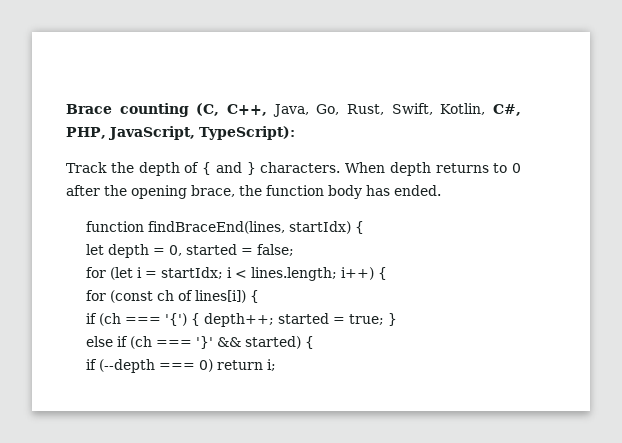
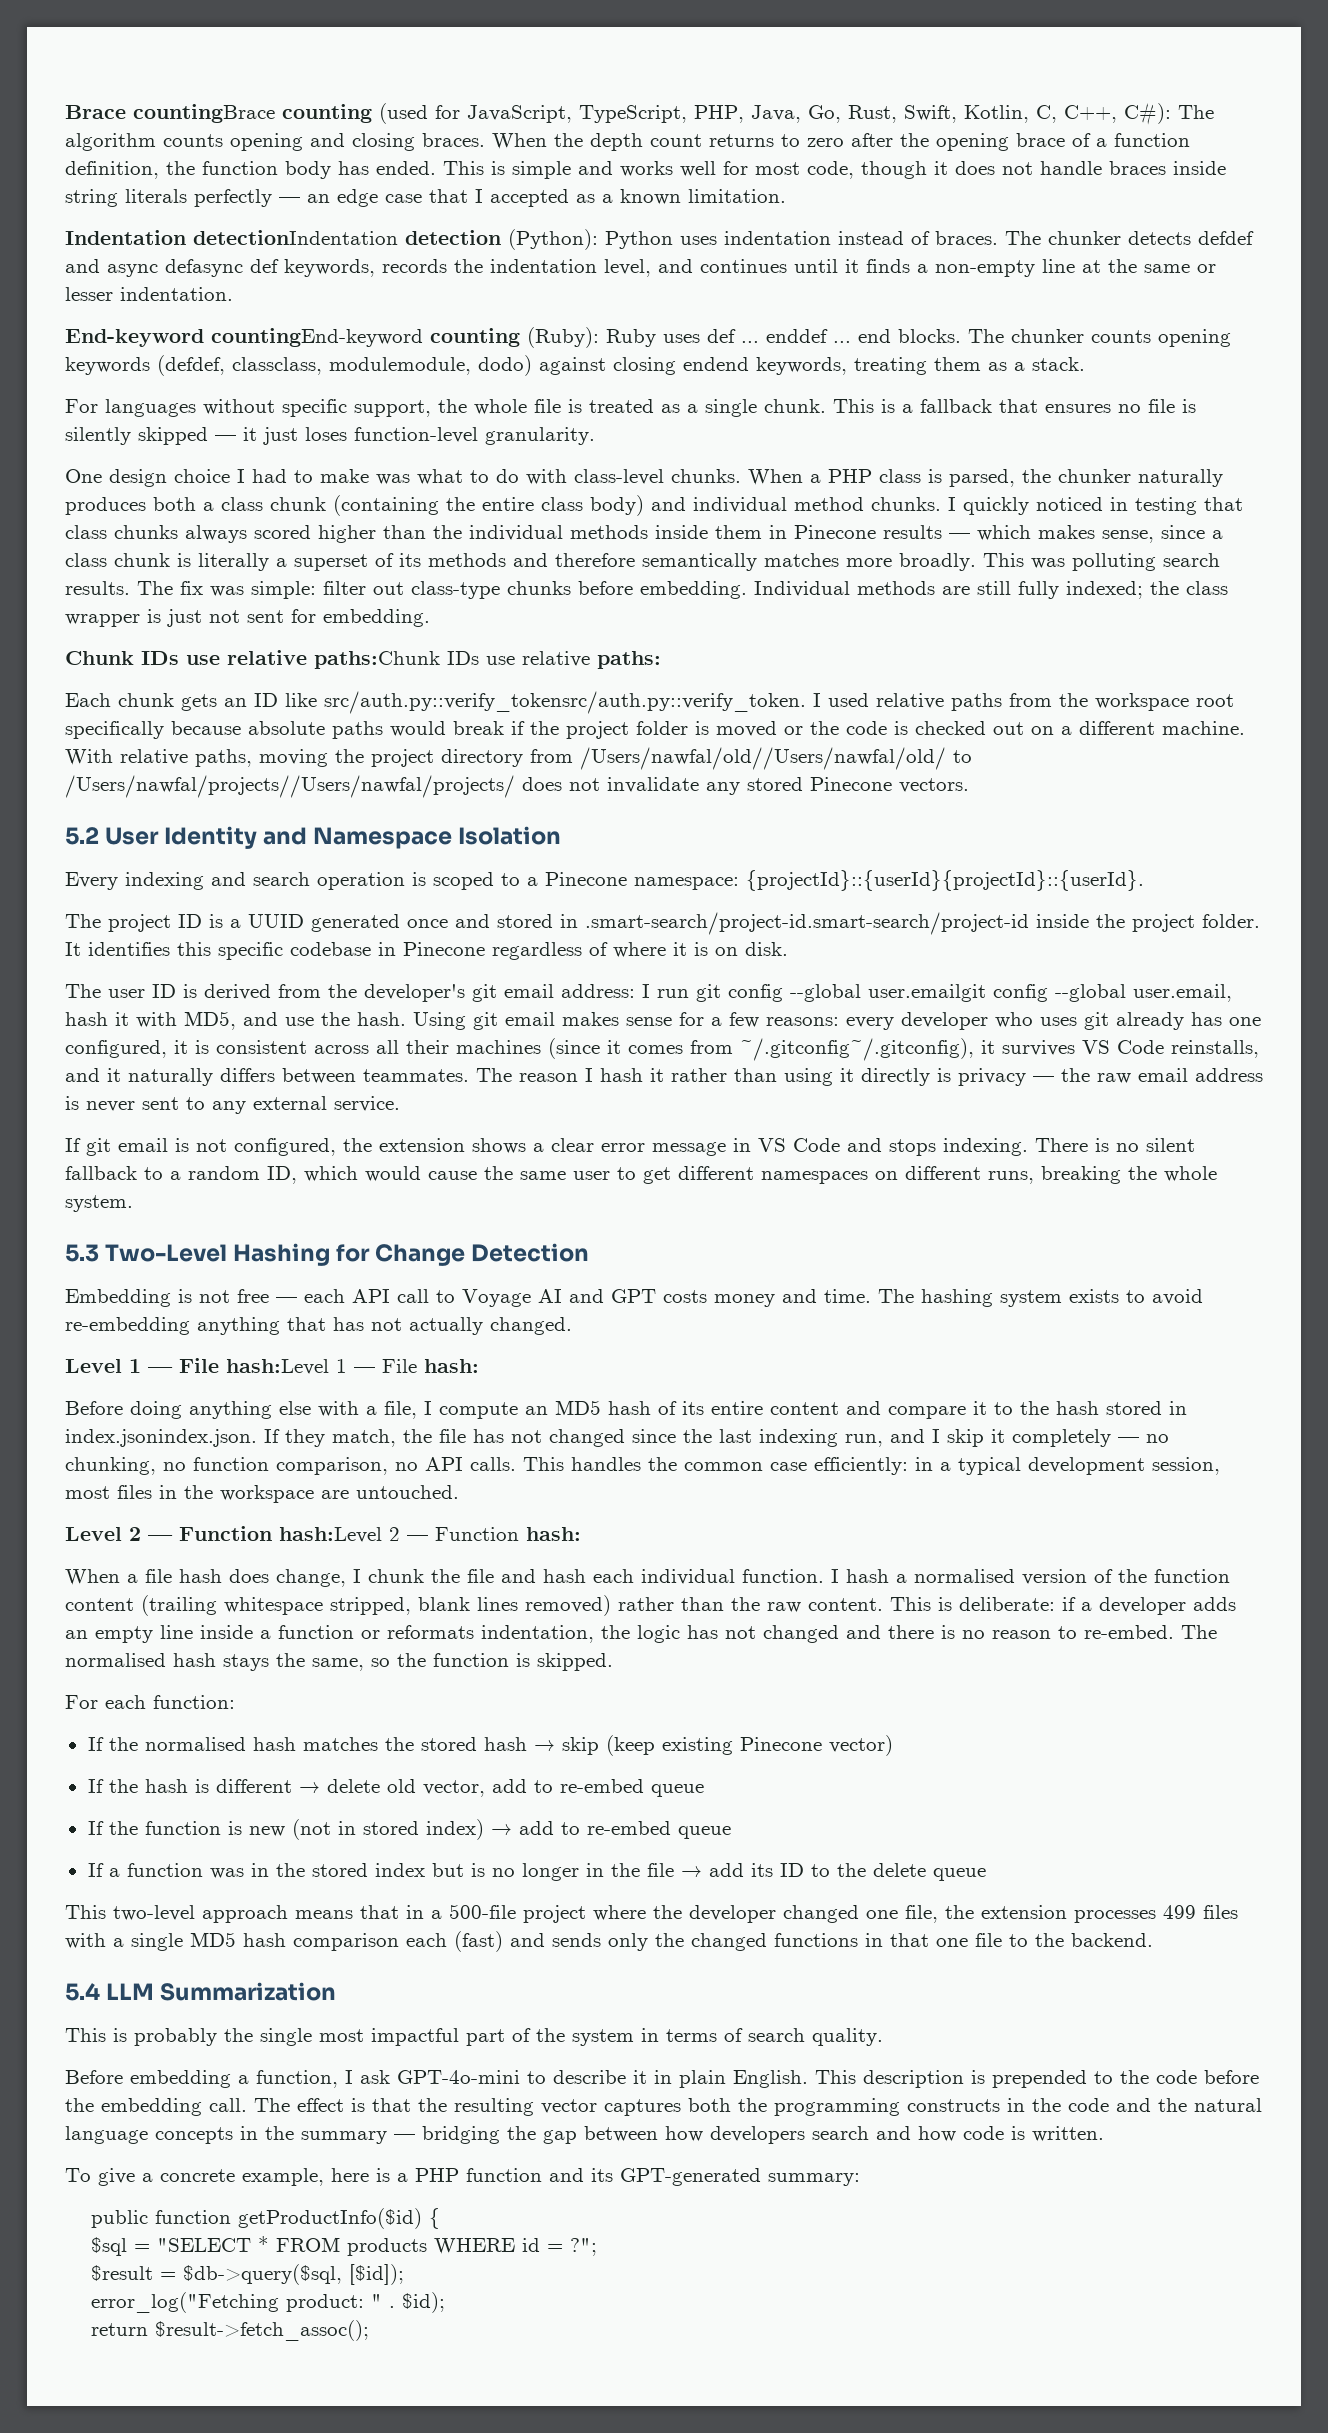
- Brace counting (C, C++, Java, Go, Rust, Swift, Kotlin, C#, PHP, JavaScript, TypeScript):
- Track the depth of { and } characters. When depth returns to 0 after the opening brace, the function body has ended.
- function findBraceEnd(lines, startIdx) {
- let depth = 0, started = false;
- for (let i = startIdx; i < lines.length; i++) {
- for (const ch of lines[i]) {
- if (ch === '{') { depth++; started = true; }
- else if (ch === '}' && started) {
- if (--depth === 0) return i;
+ Brace countingBrace counting (used for JavaScript, TypeScript, PHP, Java, Go, Rust, Swift, Kotlin, C, C++, C#): The algorithm counts opening and closing braces. When the depth count returns to zero after the opening brace of a function definition, the function body has ended. This is simple and works well for most code, though it does not handle braces inside string literals perfectly — an edge case that I accepted as a known limitation.
+ Indentation detectionIndentation detection (Python): Python uses indentation instead of braces. The chunker detects defdef and async defasync def keywords, records the indentation level, and continues until it finds a non-empty line at the same or lesser indentation.
+ End-keyword countingEnd-keyword counting (Ruby): Ruby uses def ... enddef ... end blocks. The chunker counts opening keywords (defdef, classclass, modulemodule, dodo) against closing endend keywords, treating them as a stack.
+ For languages without specific support, the whole file is treated as a single chunk. This is a fallback that ensures no file is silently skipped — it just loses function-level granularity.
+ One design choice I had to make was what to do with class-level chunks. When a PHP class is parsed, the chunker naturally produces both a class chunk (containing the entire class body) and individual method chunks. I quickly noticed in testing that class chunks always scored higher than the individual methods inside them in Pinecone results — which makes sense, since a class chunk is literally a superset of its methods and therefore semantically matches more broadly. This was polluting search results. The fix was simple: filter out class-type chunks before embedding. Individual methods are still fully indexed; the class wrapper is just not sent for embedding.
+ Chunk IDs use relative paths:Chunk IDs use relative paths:
+ Each chunk gets an ID like src/auth.py::verify_tokensrc/auth.py::verify_token. I used relative paths from the workspace root specifically because absolute paths would break if the project folder is moved or the code is checked out on a different machine. With relative paths, moving the project directory from /Users/nawfal/old//Users/nawfal/old/ to /Users/nawfal/projects//Users/nawfal/projects/ does not invalidate any stored Pinecone vectors.
+ 5.2 User Identity and Namespace Isolation
+ Every indexing and search operation is scoped to a Pinecone namespace: {projectId}::{userId}{projectId}::{userId}.
+ The project ID is a UUID generated once and stored in .smart-search/project-id.smart-search/project-id inside the project folder. It identifies this specific codebase in Pinecone regardless of where it is on disk.
+ The user ID is derived from the developer's git email address: I run git config --global user.emailgit config --global user.email, hash it with MD5, and use the hash. Using git email makes sense for a few reasons: every developer who uses git already has one configured, it is consistent across all their machines (since it comes from ~/.gitconfig~/.gitconfig), it survives VS Code reinstalls, and it naturally differs between teammates. The reason I hash it rather than using it directly is privacy — the raw email address is never sent to any external service.
+ If git email is not configured, the extension shows a clear error message in VS Code and stops indexing. There is no silent fallback to a random ID, which would cause the same user to get different namespaces on different runs, breaking the whole system.
+ 5.3 Two-Level Hashing for Change Detection
+ Embedding is not free — each API call to Voyage AI and GPT costs money and time. The hashing system exists to avoid re-embedding anything that has not actually changed.
+ Level 1 — File hash:Level 1 — File hash:
+ Before doing anything else with a file, I compute an MD5 hash of its entire content and compare it to the hash stored in index.jsonindex.json. If they match, the file has not changed since the last indexing run, and I skip it completely — no chunking, no function comparison, no API calls. This handles the common case efficiently: in a typical development session, most files in the workspace are untouched.
+ Level 2 — Function hash:Level 2 — Function hash:
+ When a file hash does change, I chunk the file and hash each individual function. I hash a normalised version of the function content (trailing whitespace stripped, blank lines removed) rather than the raw content. This is deliberate: if a developer adds an empty line inside a function or reformats indentation, the logic has not changed and there is no reason to re-embed. The normalised hash stays the same, so the function is skipped.
+ For each function:
+ If the normalised hash matches the stored hash → skip (keep existing Pinecone vector)
+ If the hash is different → delete old vector, add to re-embed queue
+ If the function is new (not in stored index) → add to re-embed queue
+ If a function was in the stored index but is no longer in the file → add its ID to the delete queue
+ This two-level approach means that in a 500-file project where the developer changed one file, the extension processes 499 files with a single MD5 hash comparison each (fast) and sends only the changed functions in that one file to the backend.
+ 5.4 LLM Summarization
+ This is probably the single most impactful part of the system in terms of search quality.
+ Before embedding a function, I ask GPT-4o-mini to describe it in plain English. This description is prepended to the code before the embedding call. The effect is that the resulting vector captures both the programming constructs in the code and the natural language concepts in the summary — bridging the gap between how developers search and how code is written.
+ To give a concrete example, here is a PHP function and its GPT-generated summary:
+ public function getProductInfo($id) {
+ $sql = "SELECT * FROM products WHERE id = ?";
+ $result = $db->query($sql, [$id]);
+ error_log("Fetching product: " . $id);
+ return $result->fetch_assoc();

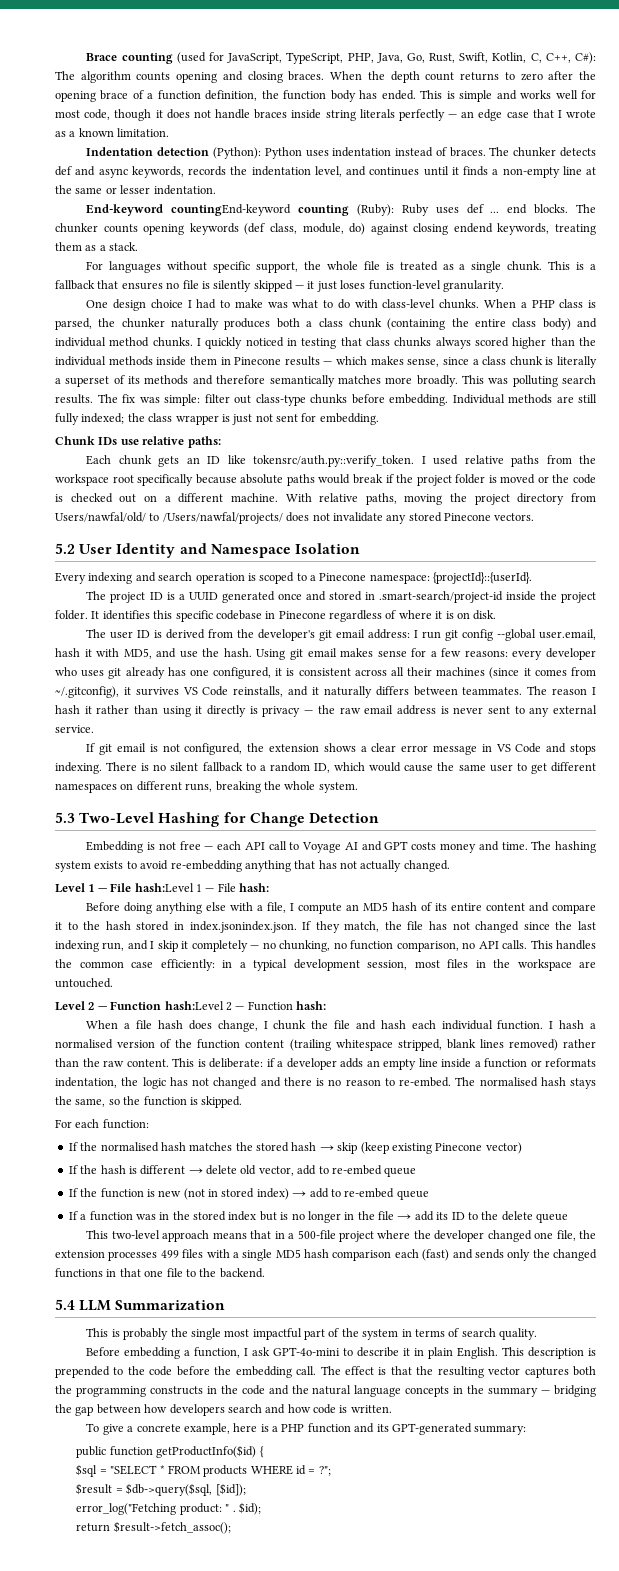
- Brace countingBrace counting (used for JavaScript, TypeScript, PHP, Java, Go, Rust, Swift, Kotlin, C, C++, C#): The algorithm counts opening and closing braces.
+ Brace counting (used for JavaScript, TypeScript, PHP, Java, Go, Rust, Swift, Kotlin, C, C++, C#): The algorithm counts opening and closing braces.
- This is simple and works well for most code, though it does not handle braces inside string literals perfectly — an edge case that I accepted as a known limitation.
+ This is simple and works well for most code, though it does not handle braces inside string literals perfectly — an edge case that I wrote as a known limitation.
- Indentation detectionIndentation detection (Python): Python uses indentation instead of braces.
+ Indentation detection (Python): Python uses indentation instead of braces.
- The chunker detects defdef and async defasync def keywords, records the indentation level, and continues until it finds a non-empty line at the same or lesser indentation.
+ The chunker detects def and async keywords, records the indentation level, and continues until it finds a non-empty line at the same or lesser indentation.
- End-keyword countingEnd-keyword counting (Ruby): Ruby uses def ... enddef ... end blocks.
+ End-keyword countingEnd-keyword counting (Ruby): Ruby uses def ... end blocks.
- The chunker counts opening keywords (defdef, classclass, modulemodule, dodo) against closing endend keywords, treating them as a stack.
+ The chunker counts opening keywords (def class, module, do) against closing endend keywords, treating them as a stack.
- Chunk IDs use relative paths:Chunk IDs use relative paths:
+ Chunk IDs use relative paths:
- Each chunk gets an ID like src/auth.py::verify_tokensrc/auth.py::verify_token. I used relative paths from the workspace root specifically because absolute paths would break if the project folder is moved or the code is checked out on a different machine.
+ Each chunk gets an ID like tokensrc/auth.py::verify_token. I used relative paths from the workspace root specifically because absolute paths would break if the project folder is moved or the code is checked out on a different machine.
- With relative paths, moving the project directory from /Users/nawfal/old//Users/nawfal/old/ to /Users/nawfal/projects//Users/nawfal/projects/ does not invalidate any stored Pinecone vectors.
+ With relative paths, moving the project directory from Users/nawfal/old/ to /Users/nawfal/projects/ does not invalidate any stored Pinecone vectors.
- Every indexing and search operation is scoped to a Pinecone namespace: {projectId}::{userId}{projectId}::{userId}.
+ Every indexing and search operation is scoped to a Pinecone namespace: {projectId}::{userId}.
- The project ID is a UUID generated once and stored in .smart-search/project-id.smart-search/project-id inside the project folder.
+ The project ID is a UUID generated once and stored in .smart-search/project-id inside the project folder.
- The user ID is derived from the developer's git email address: I run git config --global user.emailgit config --global user.email, hash it with MD5, and use the hash.
+ The user ID is derived from the developer's git email address: I run git config --global user.email, hash it with MD5, and use the hash.
- Using git email makes sense for a few reasons: every developer who uses git already has one configured, it is consistent across all their machines (since it comes from ~/.gitconfig~/.gitconfig), it survives VS Code reinstalls, and it naturally differs between teammates.
+ Using git email makes sense for a few reasons: every developer who uses git already has one configured, it is consistent across all their machines (since it comes from ~/.gitconfig), it survives VS Code reinstalls, and it naturally differs between teammates.

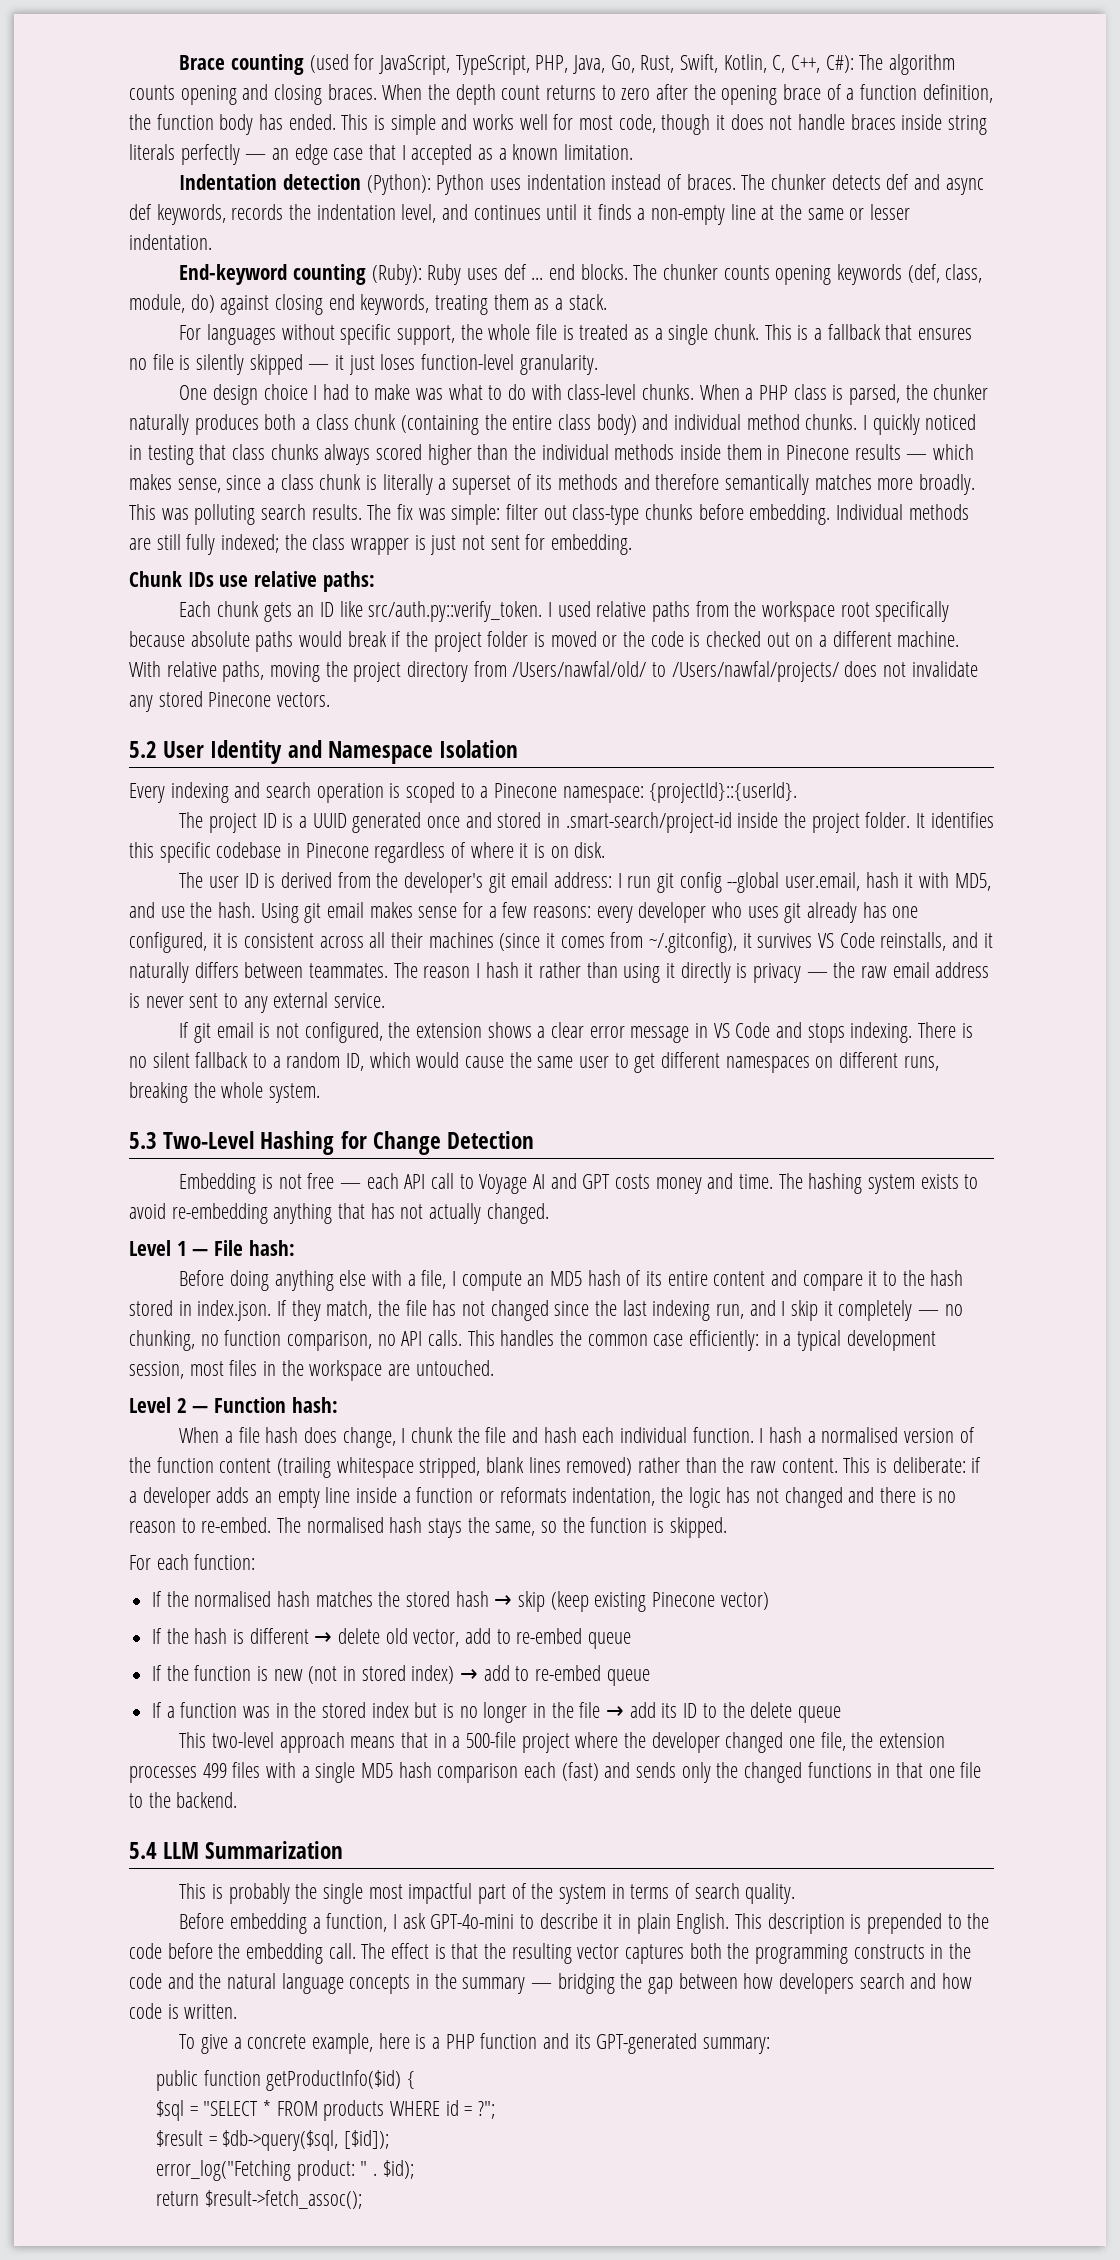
- This is simple and works well for most code, though it does not handle braces inside string literals perfectly — an edge case that I wrote as a known limitation.
+ This is simple and works well for most code, though it does not handle braces inside string literals perfectly — an edge case that I accepted as a known limitation.
- The chunker detects def and async keywords, records the indentation level, and continues until it finds a non-empty line at the same or lesser indentation.
+ The chunker detects def and async def keywords, records the indentation level, and continues until it finds a non-empty line at the same or lesser indentation.
- End-keyword countingEnd-keyword counting (Ruby): Ruby uses def ... end blocks.
+ End-keyword counting (Ruby): Ruby uses def ... end blocks.
- The chunker counts opening keywords (def class, module, do) against closing endend keywords, treating them as a stack.
+ The chunker counts opening keywords (def, class, module, do) against closing end keywords, treating them as a stack.
- Each chunk gets an ID like tokensrc/auth.py::verify_token. I used relative paths from the workspace root specifically because absolute paths would break if the project folder is moved or the code is checked out on a different machine.
+ Each chunk gets an ID like src/auth.py::verify_token. I used relative paths from the workspace root specifically because absolute paths would break if the project folder is moved or the code is checked out on a different machine.
- With relative paths, moving the project directory from Users/nawfal/old/ to /Users/nawfal/projects/ does not invalidate any stored Pinecone vectors.
+ With relative paths, moving the project directory from /Users/nawfal/old/ to /Users/nawfal/projects/ does not invalidate any stored Pinecone vectors.
- Level 1 — File hash:Level 1 — File hash:
+ Level 1 — File hash:
- Before doing anything else with a file, I compute an MD5 hash of its entire content and compare it to the hash stored in index.jsonindex.json. If they match, the file has not changed since the last indexing run, and I skip it completely — no chunking, no function comparison, no API calls.
+ Before doing anything else with a file, I compute an MD5 hash of its entire content and compare it to the hash stored in index.json. If they match, the file has not changed since the last indexing run, and I skip it completely — no chunking, no function comparison, no API calls.
- Level 2 — Function hash:Level 2 — Function hash:
+ Level 2 — Function hash:

